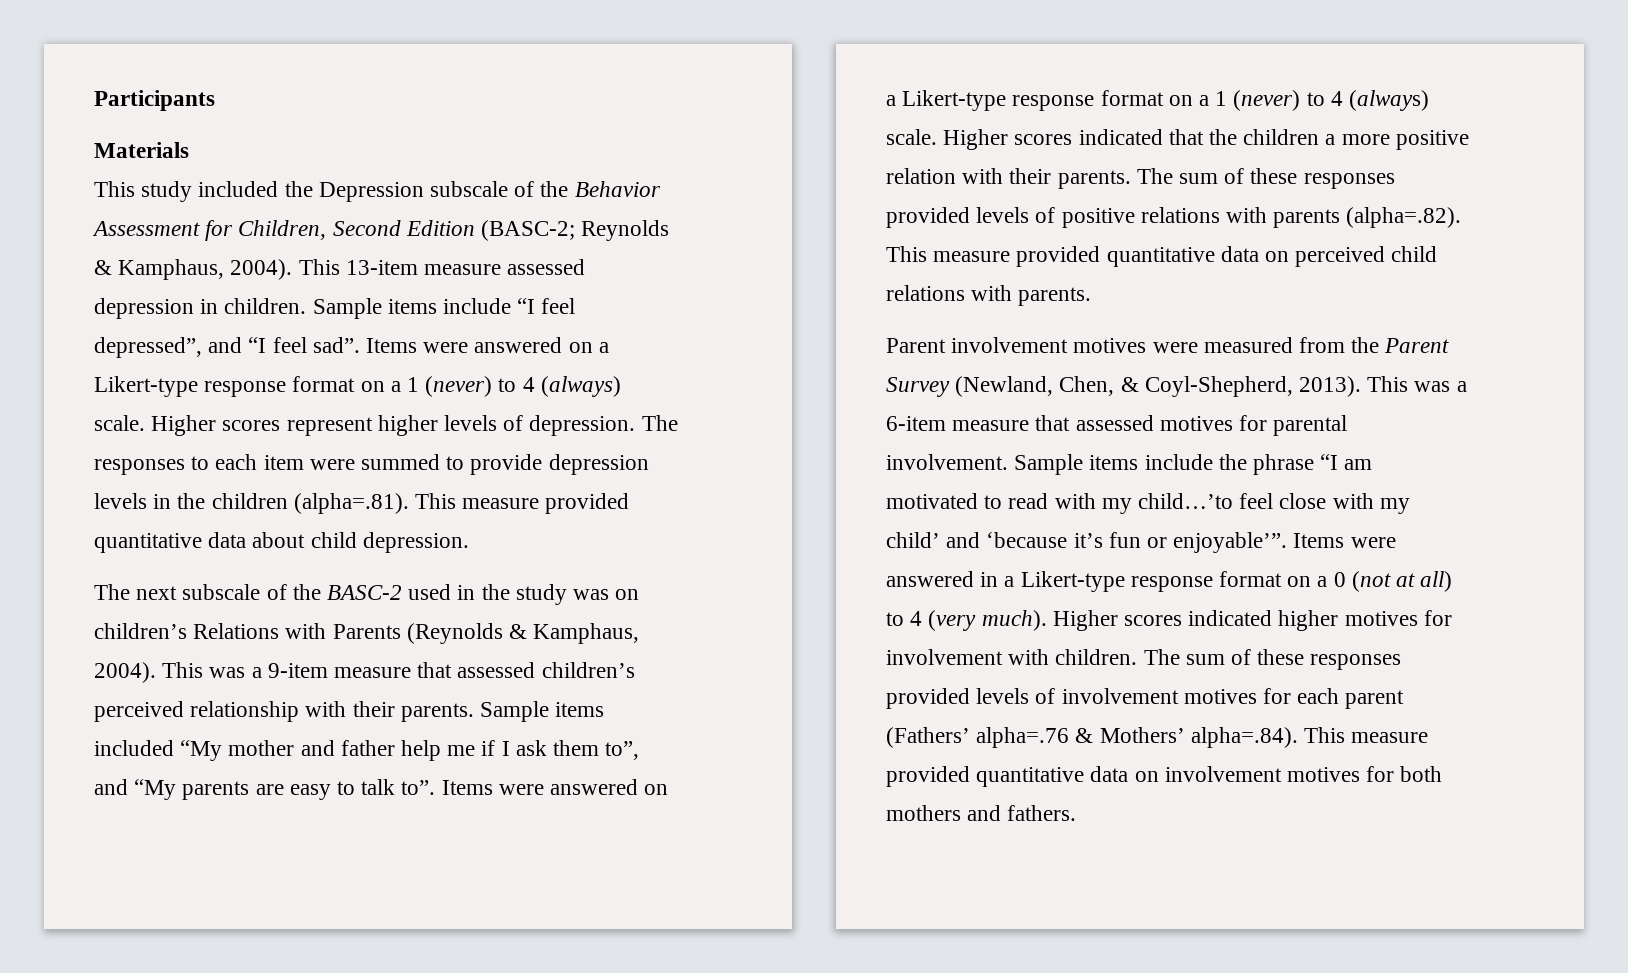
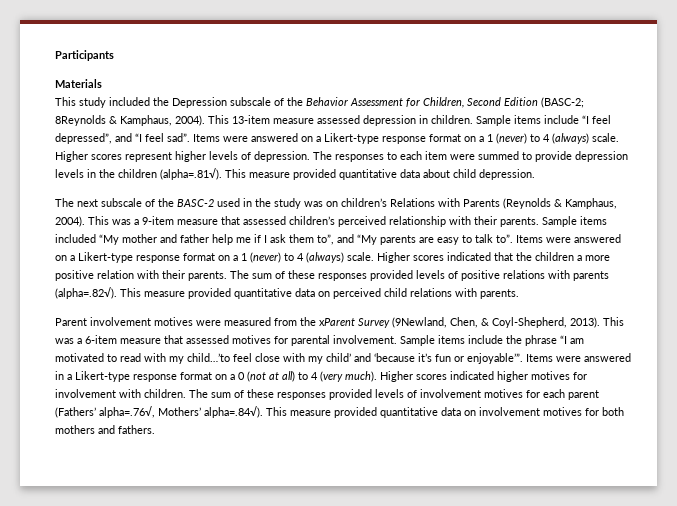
- This study included the Depression subscale of the Behavior Assessment for Children, Second Edition (BASC-2; Reynolds & Kamphaus, 2004).
+ This study included the Depression subscale of the Behavior Assessment for Children, Second Edition (BASC-2; 8Reynolds & Kamphaus, 2004).
- The responses to each item were summed to provide depression levels in the children (alpha=.81). This measure provided quantitative data about child depression.
+ The responses to each item were summed to provide depression levels in the children (alpha=.81√). This measure provided quantitative data about child depression.
- The sum of these responses provided levels of positive relations with parents (alpha=.82). This measure provided quantitative data on perceived child relations with parents.
+ The sum of these responses provided levels of positive relations with parents (alpha=.82√). This measure provided quantitative data on perceived child relations with parents.
- Parent involvement motives were measured from the Parent Survey (Newland, Chen, & Coyl-Shepherd, 2013).
+ Parent involvement motives were measured from the xParent Survey (9Newland, Chen, & Coyl-Shepherd, 2013).
- The sum of these responses provided levels of involvement motives for each parent (Fathers’ alpha=.76 & Mothers’ alpha=.84). This measure provided quantitative data on involvement motives for both mothers and fathers.
+ The sum of these responses provided levels of involvement motives for each parent (Fathers’ alpha=.76√, Mothers’ alpha=.84√). This measure provided quantitative data on involvement motives for both mothers and fathers.

